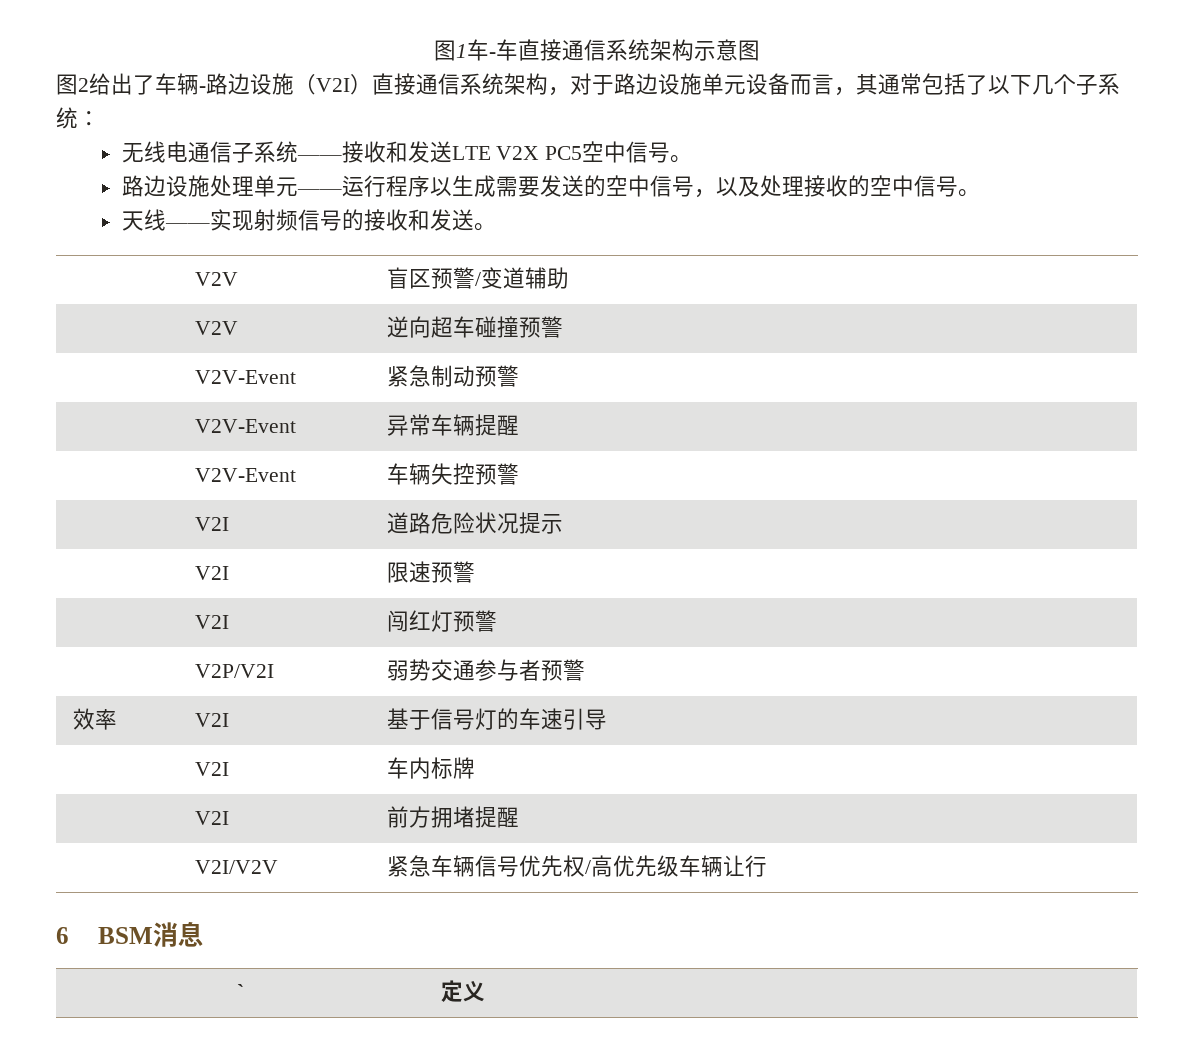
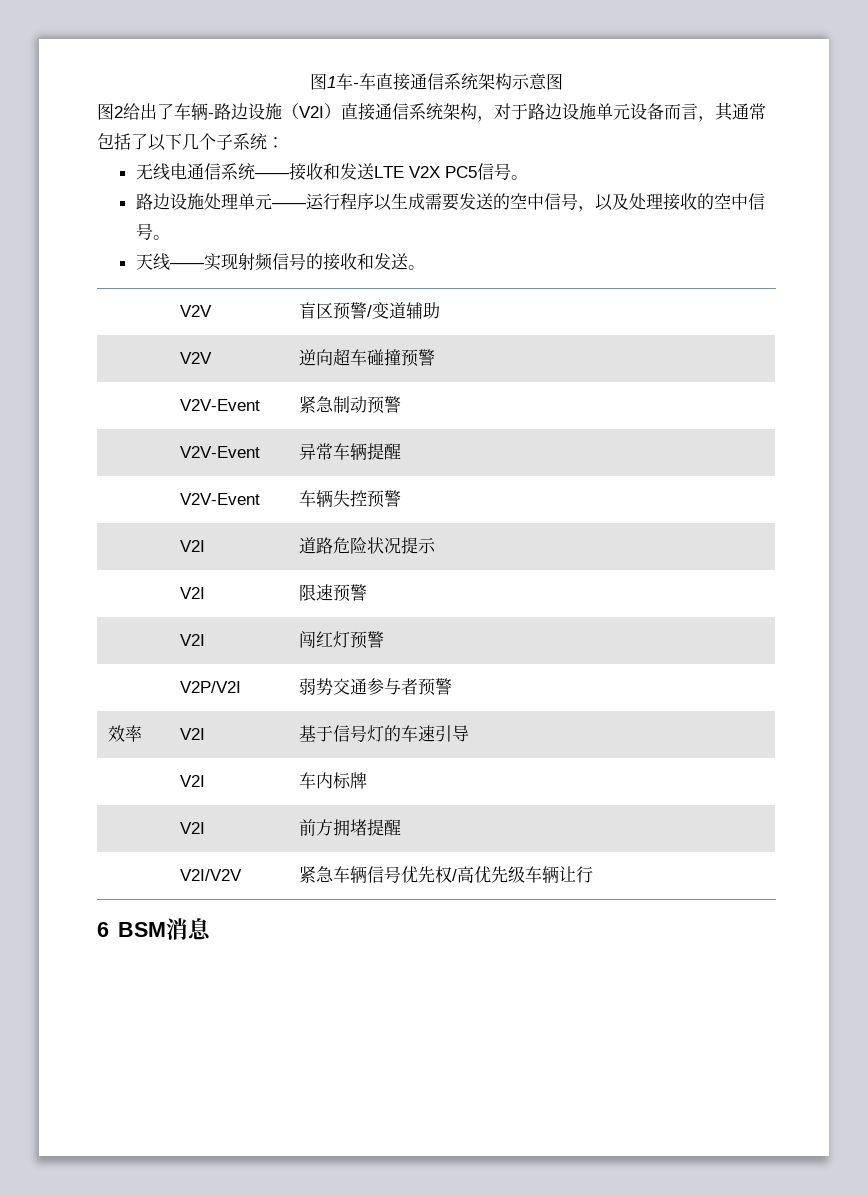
- 无线电通信子系统——接收和发送LTE V2X PC5空中信号。
+ 无线电通信系统——接收和发送LTE V2X PC5信号。
- ` | 定义

